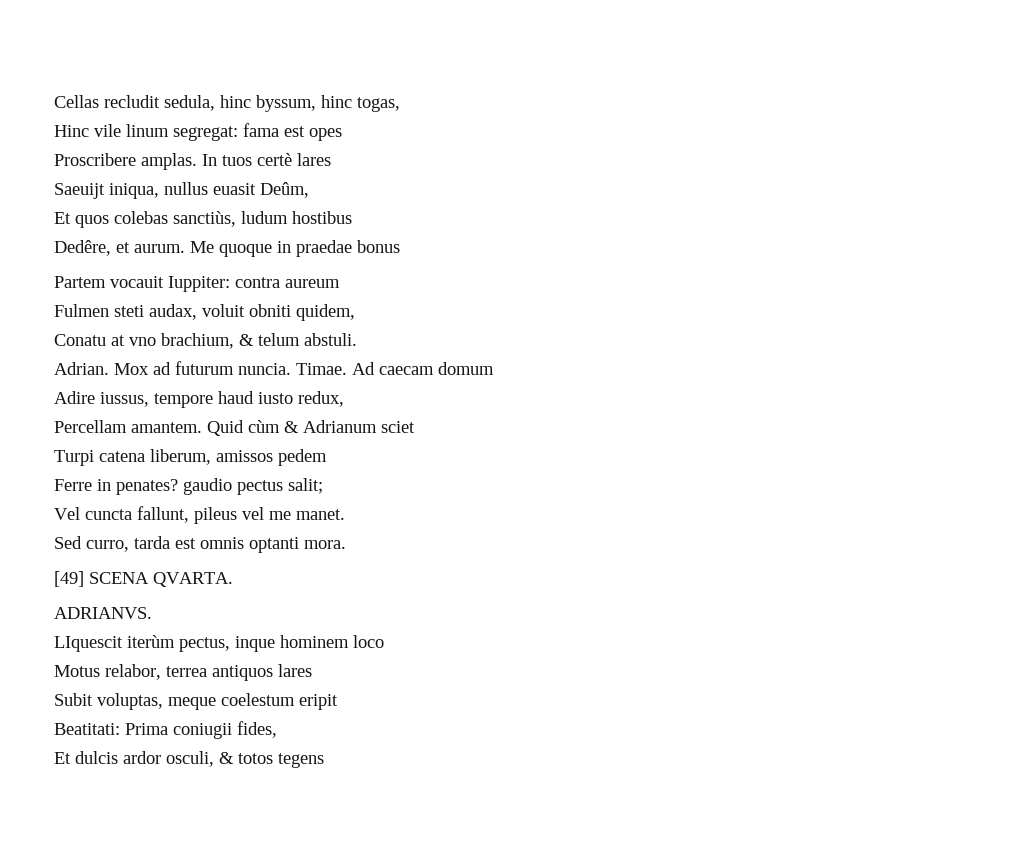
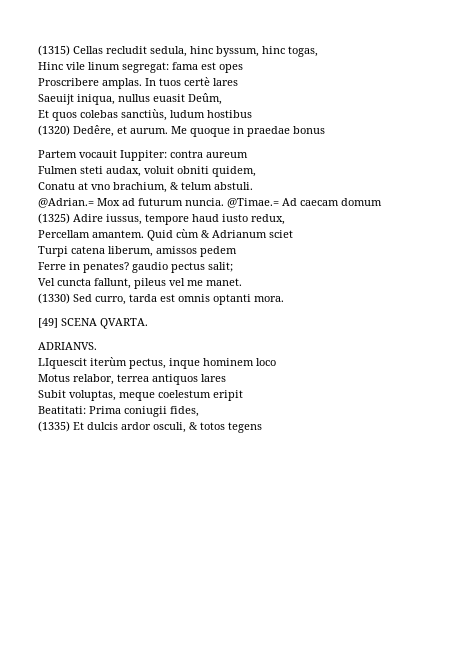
- Cellas recludit sedula, hinc byssum, hinc togas,
+ (1315) Cellas recludit sedula, hinc byssum, hinc togas,
- Dedêre, et aurum.
+ (1320) Dedêre, et aurum.
- Adrian. Mox ad futurum nuncia.
+ @Adrian.= Mox ad futurum nuncia.
- Timae. Ad caecam domum
+ @Timae.= Ad caecam domum
- Adire iussus, tempore haud iusto redux,
+ (1325) Adire iussus, tempore haud iusto redux,
- Sed curro, tarda est omnis optanti mora.
+ (1330) Sed curro, tarda est omnis optanti mora.
- Et dulcis ardor osculi, & totos tegens
+ (1335) Et dulcis ardor osculi, & totos tegens

